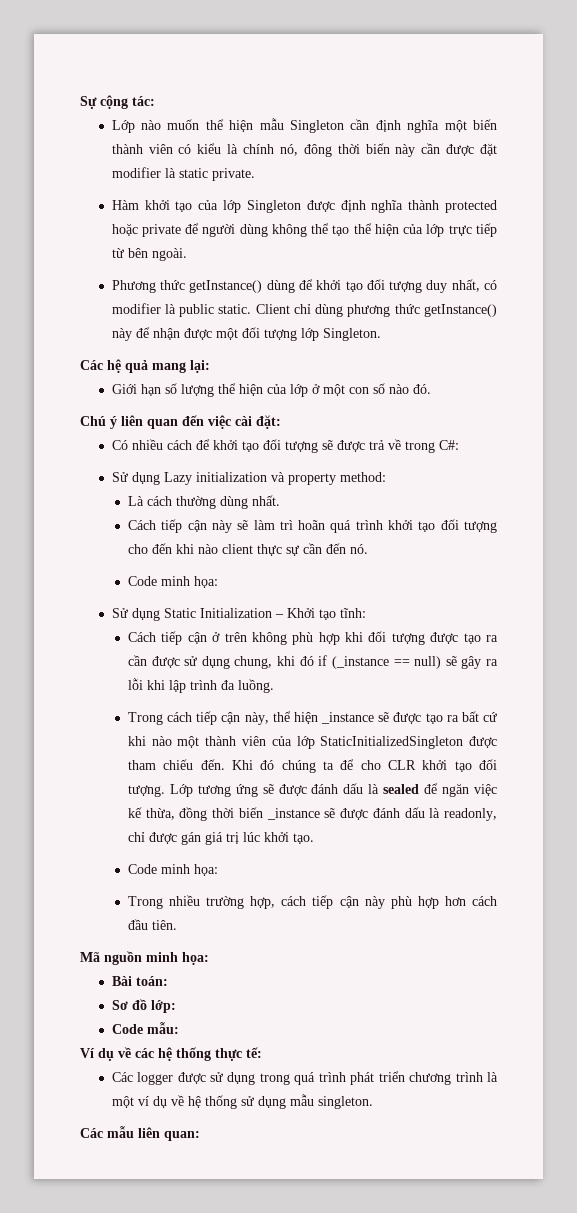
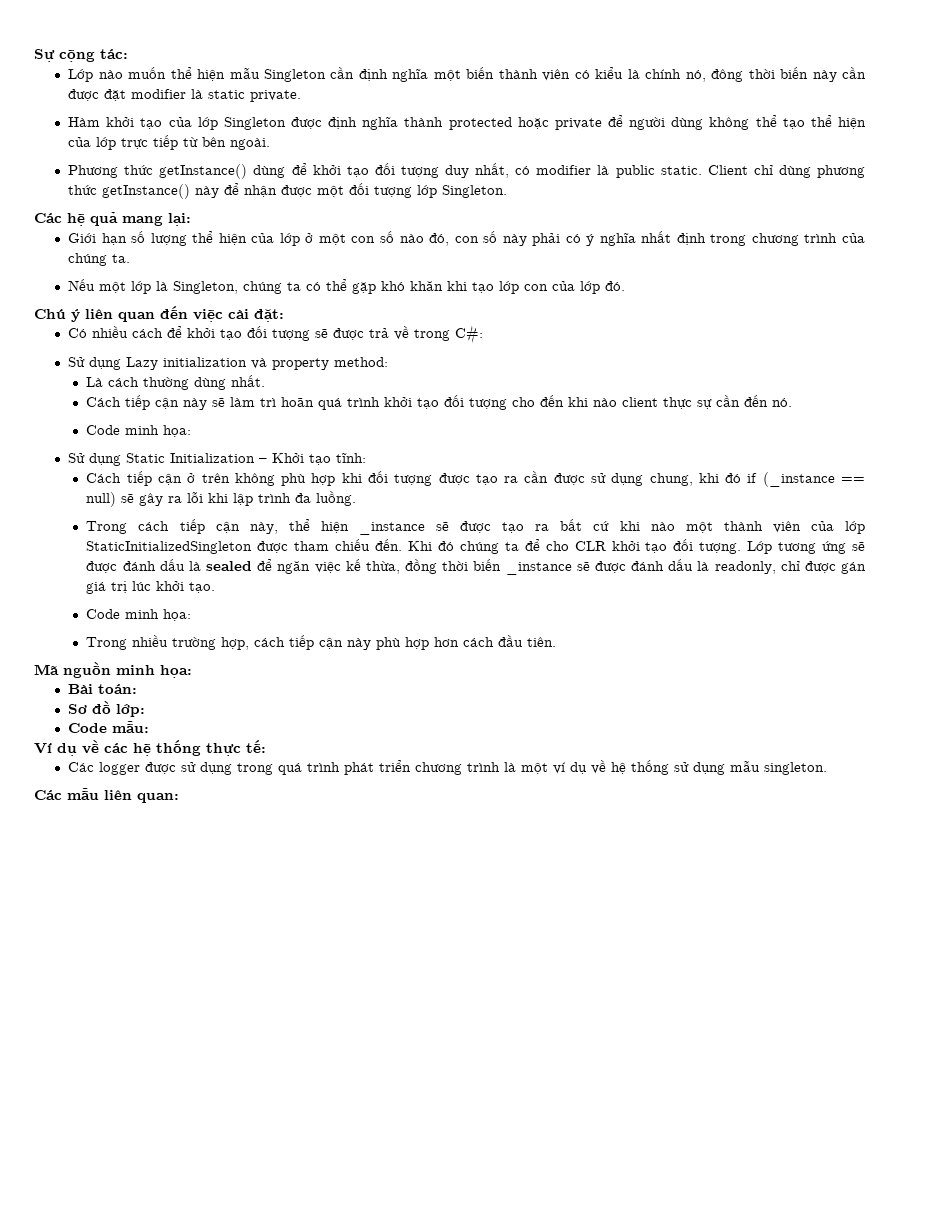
- Giới hạn số lượng thể hiện của lớp ở một con số nào đó.
+ Giới hạn số lượng thể hiện của lớp ở một con số nào đó, con số này phải có ý nghĩa nhất định trong chương trình của chúng ta.
+ Nếu một lớp là Singleton, chúng ta có thể gặp khó khăn khi tạo lớp con của lớp đó.

